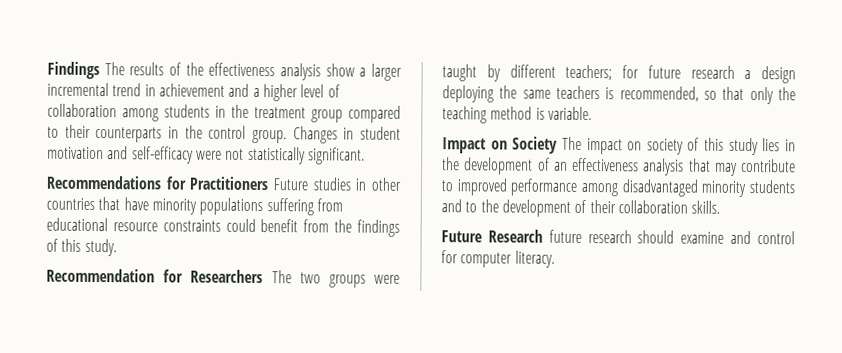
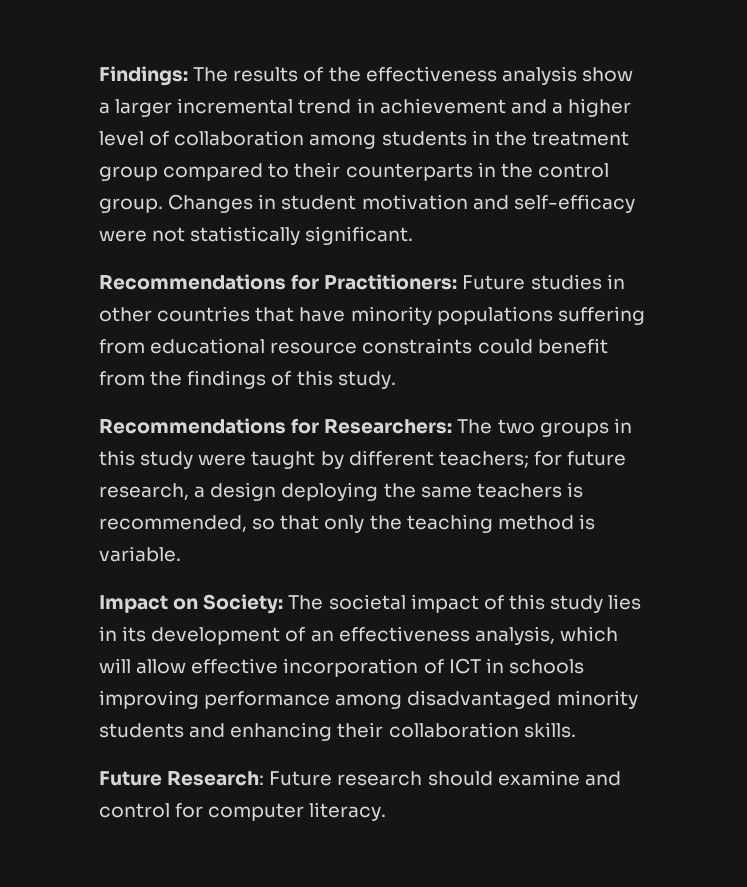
- Findings The results of the effectiveness analysis show a larger incremental trend in achievement and a higher level of collaboration among students in the treatment group compared to their counterparts in the control group.
+ Findings: The results of the effectiveness analysis show a larger incremental trend in achievement and a higher level of collaboration among students in the treatment group compared to their counterparts in the control group.
- Recommendations for Practitioners Future studies in other countries that have minority populations suffering from educational resource constraints could benefit from the findings of this study.
+ Recommendations for Practitioners: Future studies in other countries that have minority populations suffering from educational resource constraints could benefit from the findings of this study.
- Recommendation for Researchers The two groups were taught by different teachers; for future research a design deploying the same teachers is recommended, so that only the teaching method is variable.
+ Recommendations for Researchers: The two groups in this study were taught by different teachers; for future research, a design deploying the same teachers is recommended, so that only the teaching method is variable.
- Impact on Society The impact on society of this study lies in the development of an effectiveness analysis that may contribute to improved performance among disadvantaged minority students and to the development of their collaboration skills.
+ Impact on Society: The societal impact of this study lies in its development of an effectiveness analysis, which will allow effective incorporation of ICT in schools improving performance among disadvantaged minority students and enhancing their collaboration skills.
- Future Research future research should examine and control for computer literacy.
+ Future Research: Future research should examine and control for computer literacy.

